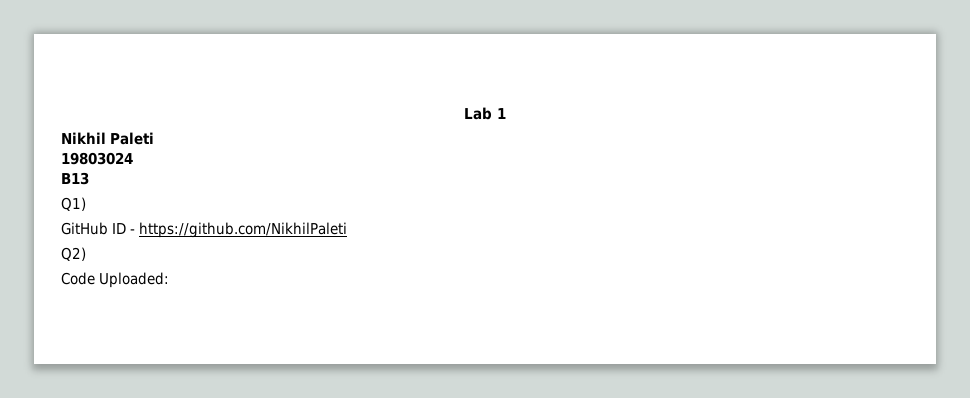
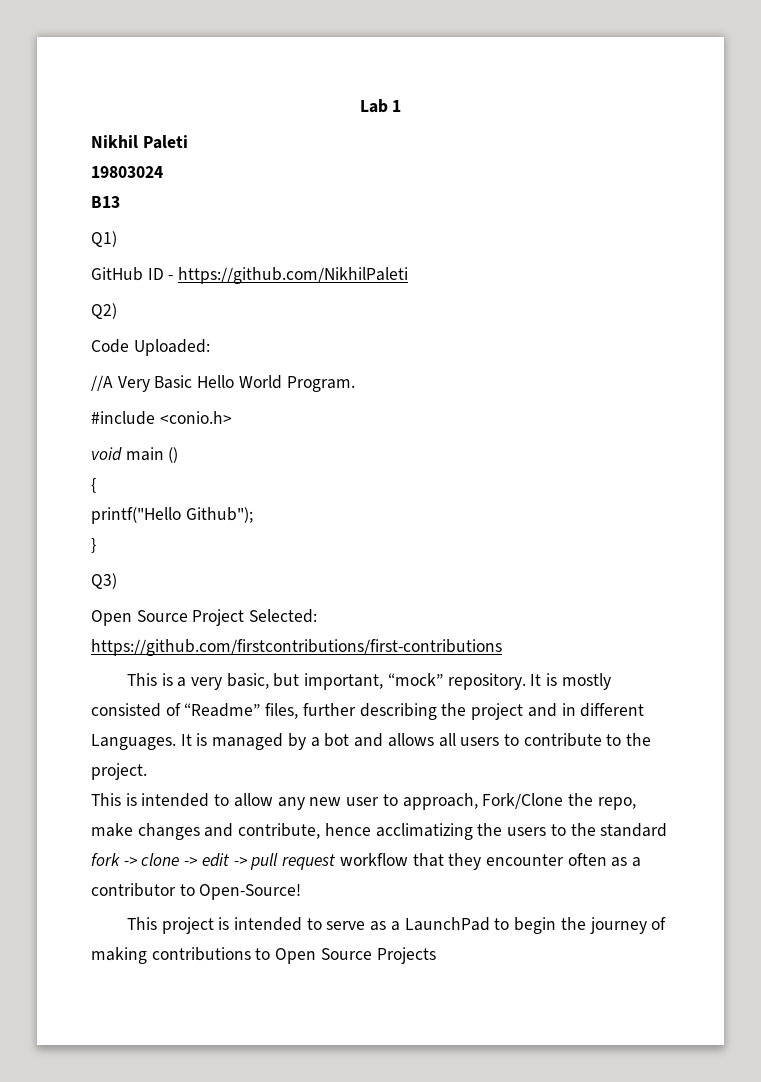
+ //A Very Basic Hello World Program.
+ #include <conio.h>
+ void main ()
+ {
+ printf("Hello Github");
+ }
+ Q3)
+ Open Source Project Selected: https://github.com/firstcontributions/first-contributions
+ This is a very basic, but important, “mock” repository. It is mostly consisted of “Readme” files, further describing the project and in different Languages. It is managed by a bot and allows all users to contribute to the project.
+ This is intended to allow any new user to approach, Fork/Clone the repo, make changes and contribute, hence acclimatizing the users to the standard fork -> clone -> edit -> pull request workflow that they encounter often as a contributor to Open-Source!
+ This project is intended to serve as a LaunchPad to begin the journey of making contributions to Open Source Projects

